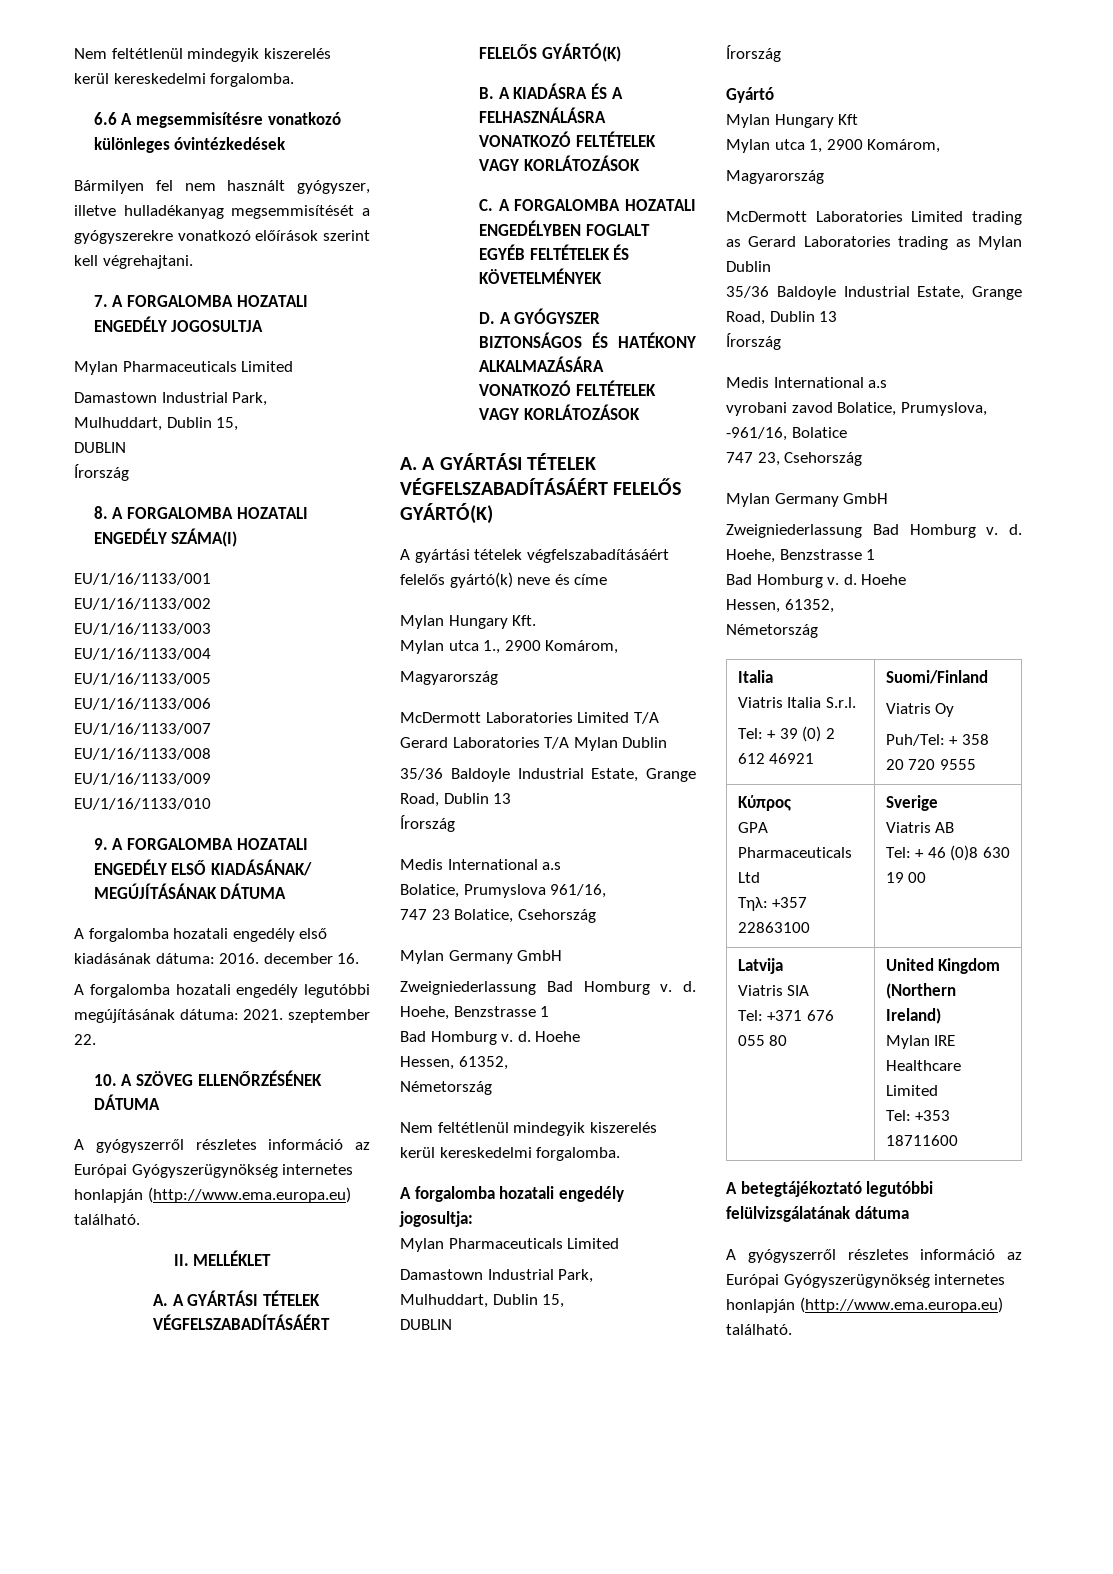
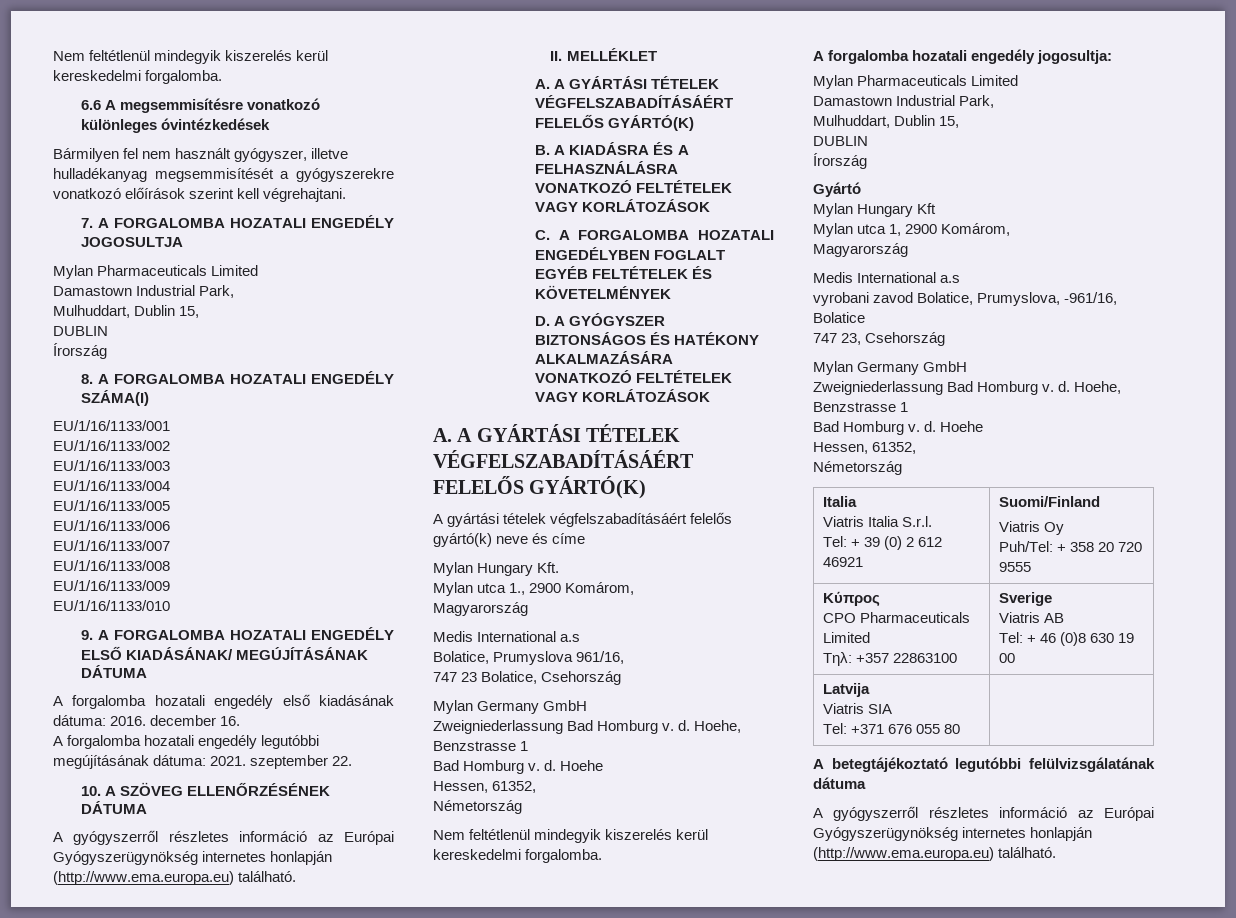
- McDermott Laboratories Limited T/A Gerard Laboratories T/A Mylan Dublin
- 35/36 Baldoyle Industrial Estate, Grange Road, Dublin 13
- Írország
- McDermott Laboratories Limited trading as Gerard Laboratories trading as Mylan Dublin
- 35/36 Baldoyle Industrial Estate, Grange Road, Dublin 13
- Írország
  Κύπρος
- GPA Pharmaceuticals Ltd
+ CPO Pharmaceuticals Limited
  Latvija
  Viatris SIA
- Tel: +371 676 055 80 | United Kingdom (Northern Ireland)
- Mylan IRE Healthcare Limited
- Tel: +353 18711600
+ Tel: +371 676 055 80 |

